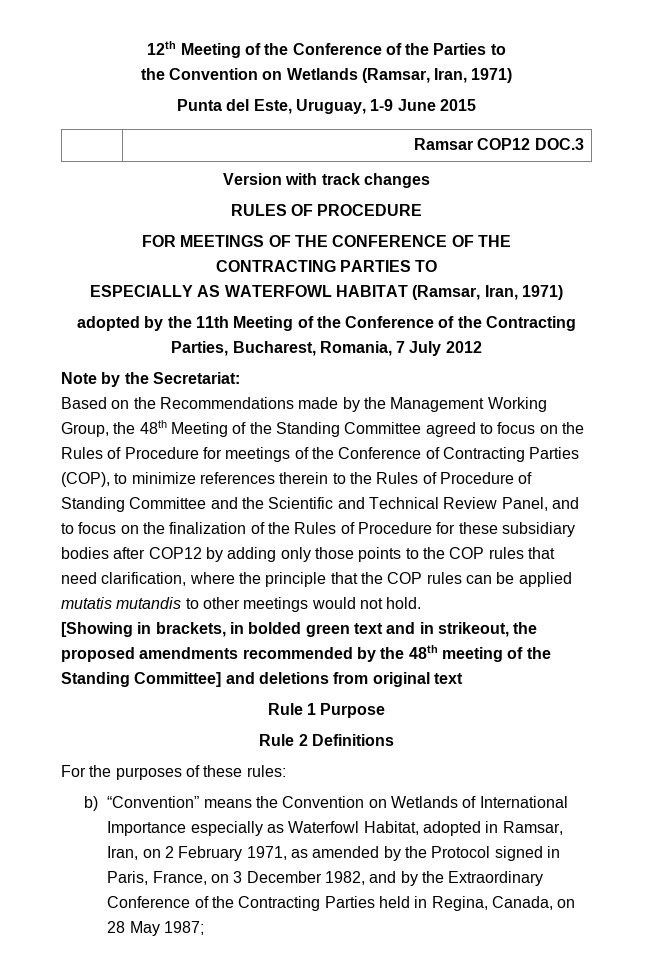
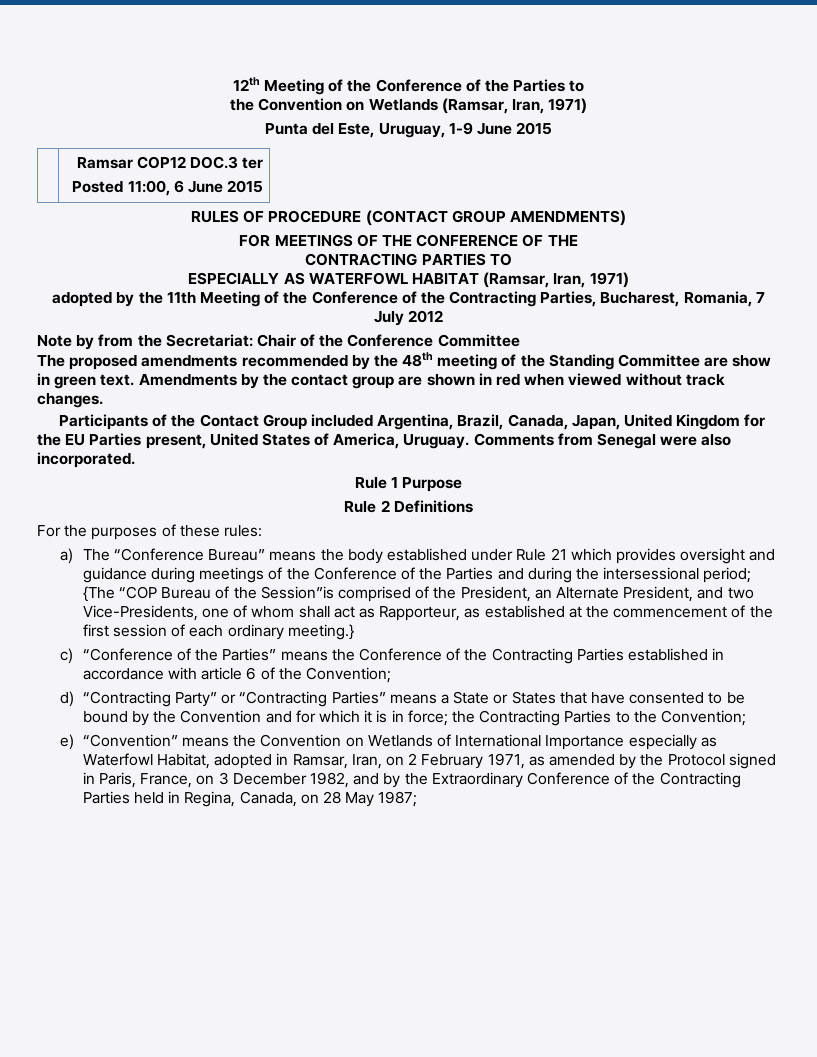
- | Ramsar COP12 DOC.3
- Version with track changes
+ | Ramsar COP12 DOC.3 ter
+ Posted 11:00, 6 June 2015
- RULES OF PROCEDURE
+ RULES OF PROCEDURE (CONTACT GROUP AMENDMENTS)
- Note by the Secretariat:
- Based on the Recommendations made by the Management Working Group, the 48th Meeting of the Standing Committee agreed to focus on the Rules of Procedure for meetings of the Conference of Contracting Parties (COP), to minimize references therein to the Rules of Procedure of Standing Committee and the Scientific and Technical Review Panel, and to focus on the finalization of the Rules of Procedure for these subsidiary bodies after COP12 by adding only those points to the COP rules that need clarification, where the principle that the COP rules can be applied mutatis mutandis to other meetings would not hold.
- [Showing in brackets, in bolded green text and in strikeout, the proposed amendments recommended by the 48th meeting of the Standing Committee] and deletions from original text
+ Note by from the Secretariat: Chair of the Conference Committee
+ The proposed amendments recommended by the 48th meeting of the Standing Committee are show in green text. Amendments by the contact group are shown in red when viewed without track changes.
+ Participants of the Contact Group included Argentina, Brazil, Canada, Japan, United Kingdom for the EU Parties present, United States of America, Uruguay. Comments from Senegal were also incorporated.
- b) “Convention” means the Convention on Wetlands of International Importance especially as Waterfowl Habitat, adopted in Ramsar, Iran, on 2 February 1971, as amended by the Protocol signed in Paris, France, on 3 December 1982, and by the Extraordinary Conference of the Contracting Parties held in Regina, Canada, on 28 May 1987;
+ a) The “Conference Bureau” means the body established under Rule 21 which provides oversight and guidance during meetings of the Conference of the Parties and during the intersessional period; {The “COP Bureau of the Session”is comprised of the President, an Alternate President, and two Vice-Presidents, one of whom shall act as Rapporteur, as established at the commencement of the first session of each ordinary meeting.}
+ c) “Conference of the Parties” means the Conference of the Contracting Parties established in accordance with article 6 of the Convention;
+ d) “Contracting Party” or “Contracting Parties” means a State or States that have consented to be bound by the Convention and for which it is in force; the Contracting Parties to the Convention;
+ e) “Convention” means the Convention on Wetlands of International Importance especially as Waterfowl Habitat, adopted in Ramsar, Iran, on 2 February 1971, as amended by the Protocol signed in Paris, France, on 3 December 1982, and by the Extraordinary Conference of the Contracting Parties held in Regina, Canada, on 28 May 1987;

